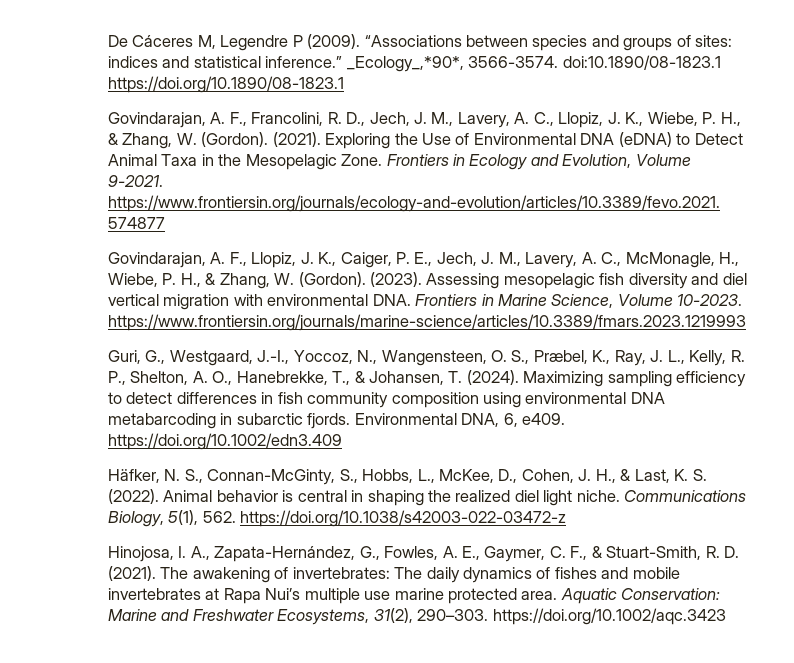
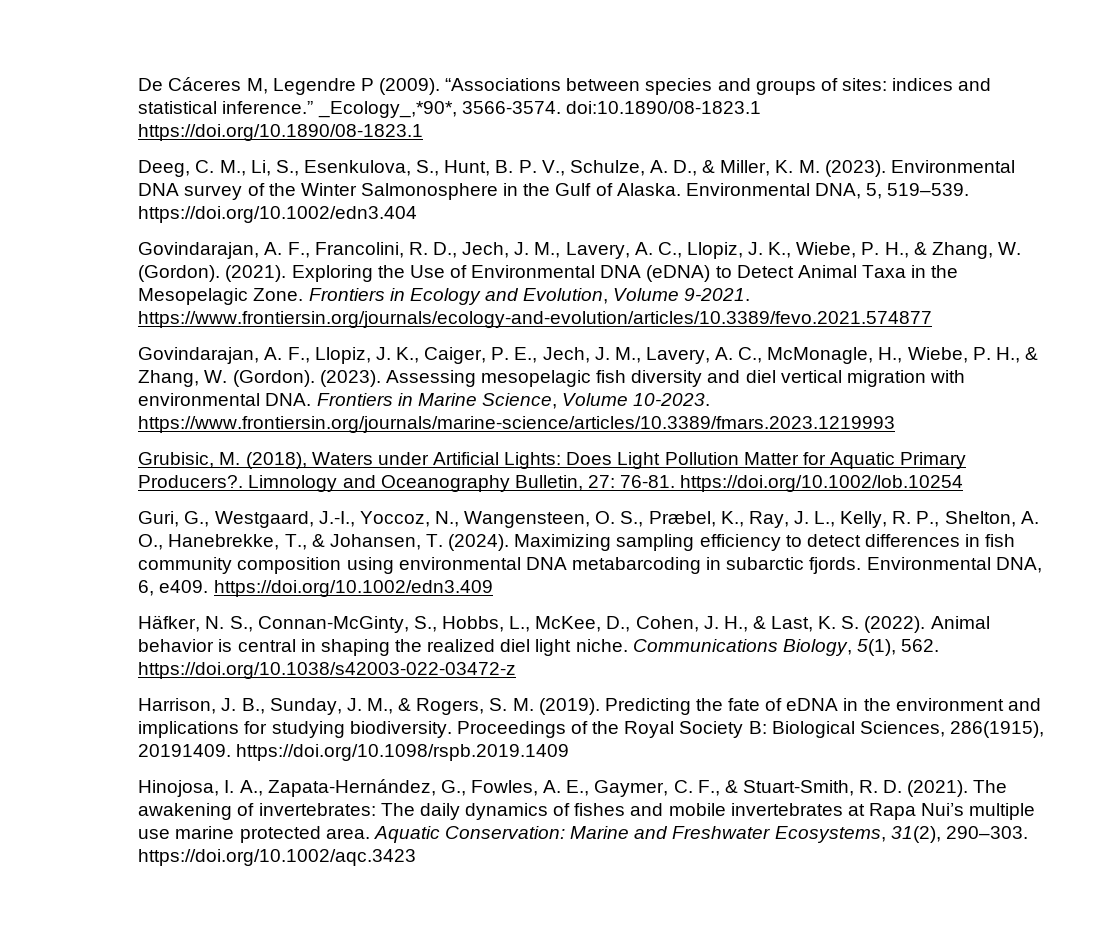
+ Deeg, C. M., Li, S., Esenkulova, S., Hunt, B. P. V., Schulze, A. D., & Miller, K. M. (2023). Environmental DNA survey of the Winter Salmonosphere in the Gulf of Alaska. Environmental DNA, 5, 519–539. https://doi.org/10.1002/edn3.404
+ Grubisic, M. (2018), Waters under Artificial Lights: Does Light Pollution Matter for Aquatic Primary Producers?. Limnology and Oceanography Bulletin, 27: 76-81. https://doi.org/10.1002/lob.10254
+ Harrison, J. B., Sunday, J. M., & Rogers, S. M. (2019). Predicting the fate of eDNA in the environment and implications for studying biodiversity. Proceedings of the Royal Society B: Biological Sciences, 286(1915), 20191409. https://doi.org/10.1098/rspb.2019.1409

